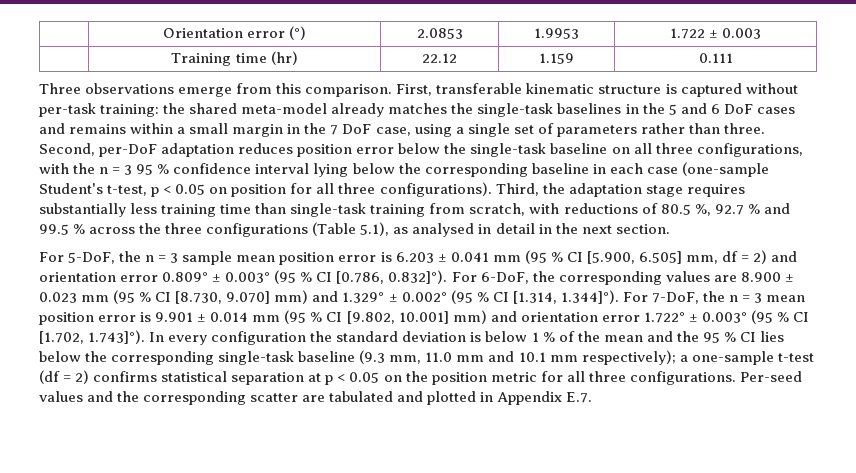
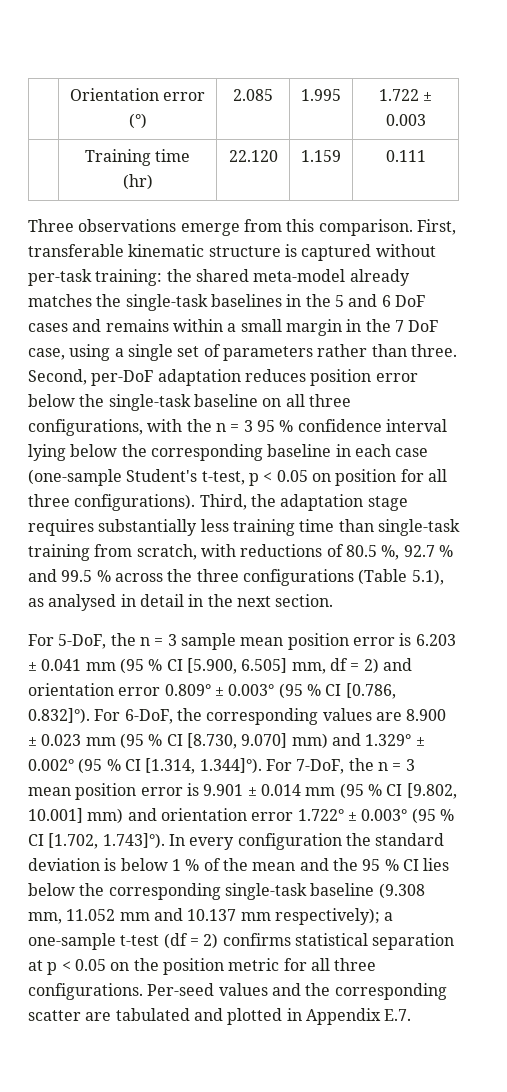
- | Orientation error (°) | 2.0853 | 1.9953 | 1.722 ± 0.003
+ | Orientation error (°) | 2.085 | 1.995 | 1.722 ± 0.003
- | Training time (hr) | 22.12 | 1.159 | 0.111
+ | Training time (hr) | 22.120 | 1.159 | 0.111
- For 5-DoF, the n = 3 sample mean position error is 6.203 ± 0.041 mm (95 % CI [5.900, 6.505] mm, df = 2) and orientation error 0.809° ± 0.003° (95 % CI [0.786, 0.832]°). For 6-DoF, the corresponding values are 8.900 ± 0.023 mm (95 % CI [8.730, 9.070] mm) and 1.329° ± 0.002° (95 % CI [1.314, 1.344]°). For 7-DoF, the n = 3 mean position error is 9.901 ± 0.014 mm (95 % CI [9.802, 10.001] mm) and orientation error 1.722° ± 0.003° (95 % CI [1.702, 1.743]°). In every configuration the standard deviation is below 1 % of the mean and the 95 % CI lies below the corresponding single-task baseline (9.3 mm, 11.0 mm and 10.1 mm respectively);
+ For 5-DoF, the n = 3 sample mean position error is 6.203 ± 0.041 mm (95 % CI [5.900, 6.505] mm, df = 2) and orientation error 0.809° ± 0.003° (95 % CI [0.786, 0.832]°). For 6-DoF, the corresponding values are 8.900 ± 0.023 mm (95 % CI [8.730, 9.070] mm) and 1.329° ± 0.002° (95 % CI [1.314, 1.344]°). For 7-DoF, the n = 3 mean position error is 9.901 ± 0.014 mm (95 % CI [9.802, 10.001] mm) and orientation error 1.722° ± 0.003° (95 % CI [1.702, 1.743]°). In every configuration the standard deviation is below 1 % of the mean and the 95 % CI lies below the corresponding single-task baseline (9.308 mm, 11.052 mm and 10.137 mm respectively);

